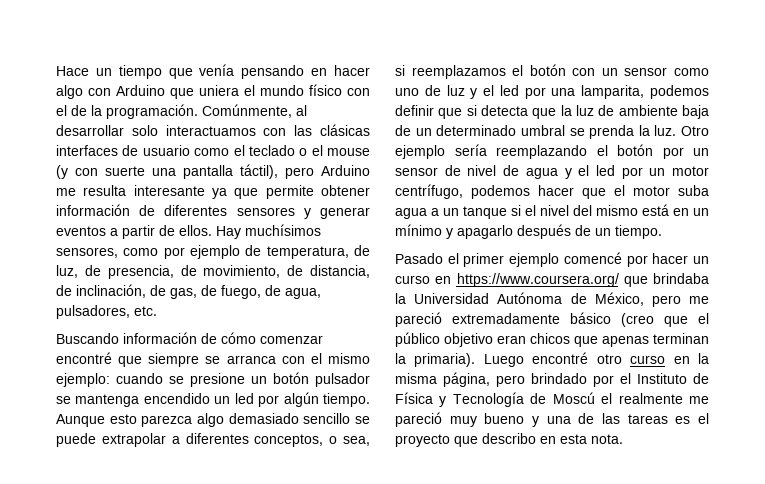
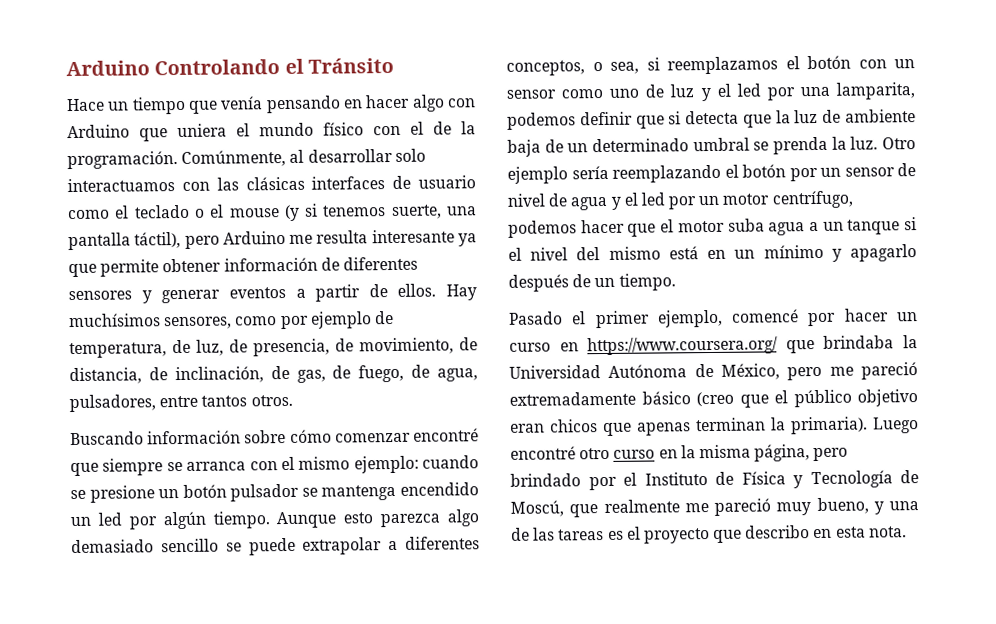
+ Arduino Controlando el Tránsito
- Comúnmente, al desarrollar solo interactuamos con las clásicas interfaces de usuario como el teclado o el mouse (y con suerte una pantalla táctil), pero Arduino me resulta interesante ya que permite obtener información de diferentes sensores y generar eventos a partir de ellos.
+ Comúnmente, al desarrollar solo interactuamos con las clásicas interfaces de usuario como el teclado o el mouse (y si tenemos suerte, una pantalla táctil), pero Arduino me resulta interesante ya que permite obtener información de diferentes sensores y generar eventos a partir de ellos.
- Hay muchísimos sensores, como por ejemplo de temperatura, de luz, de presencia, de movimiento, de distancia, de inclinación, de gas, de fuego, de agua, pulsadores, etc.
+ Hay muchísimos sensores, como por ejemplo de temperatura, de luz, de presencia, de movimiento, de distancia, de inclinación, de gas, de fuego, de agua, pulsadores, entre tantos otros.
- Buscando información de cómo comenzar encontré que siempre se arranca con el mismo ejemplo: cuando se presione un botón pulsador se mantenga encendido un led por algún tiempo.
+ Buscando información sobre cómo comenzar encontré que siempre se arranca con el mismo ejemplo: cuando se presione un botón pulsador se mantenga encendido un led por algún tiempo.
- Pasado el primer ejemplo comencé por hacer un curso en https://www.coursera.org/ que brindaba la Universidad Autónoma de México, pero me pareció extremadamente básico (creo que el público objetivo eran chicos que apenas terminan la primaria).
+ Pasado el primer ejemplo, comencé por hacer un curso en https://www.coursera.org/ que brindaba la Universidad Autónoma de México, pero me pareció extremadamente básico (creo que el público objetivo eran chicos que apenas terminan la primaria).
- Luego encontré otro curso en la misma página, pero brindado por el Instituto de Física y Tecnología de Moscú el realmente me pareció muy bueno y una de las tareas es el proyecto que describo en esta nota.
+ Luego encontré otro curso en la misma página, pero brindado por el Instituto de Física y Tecnología de Moscú, que realmente me pareció muy bueno, y una de las tareas es el proyecto que describo en esta nota.

